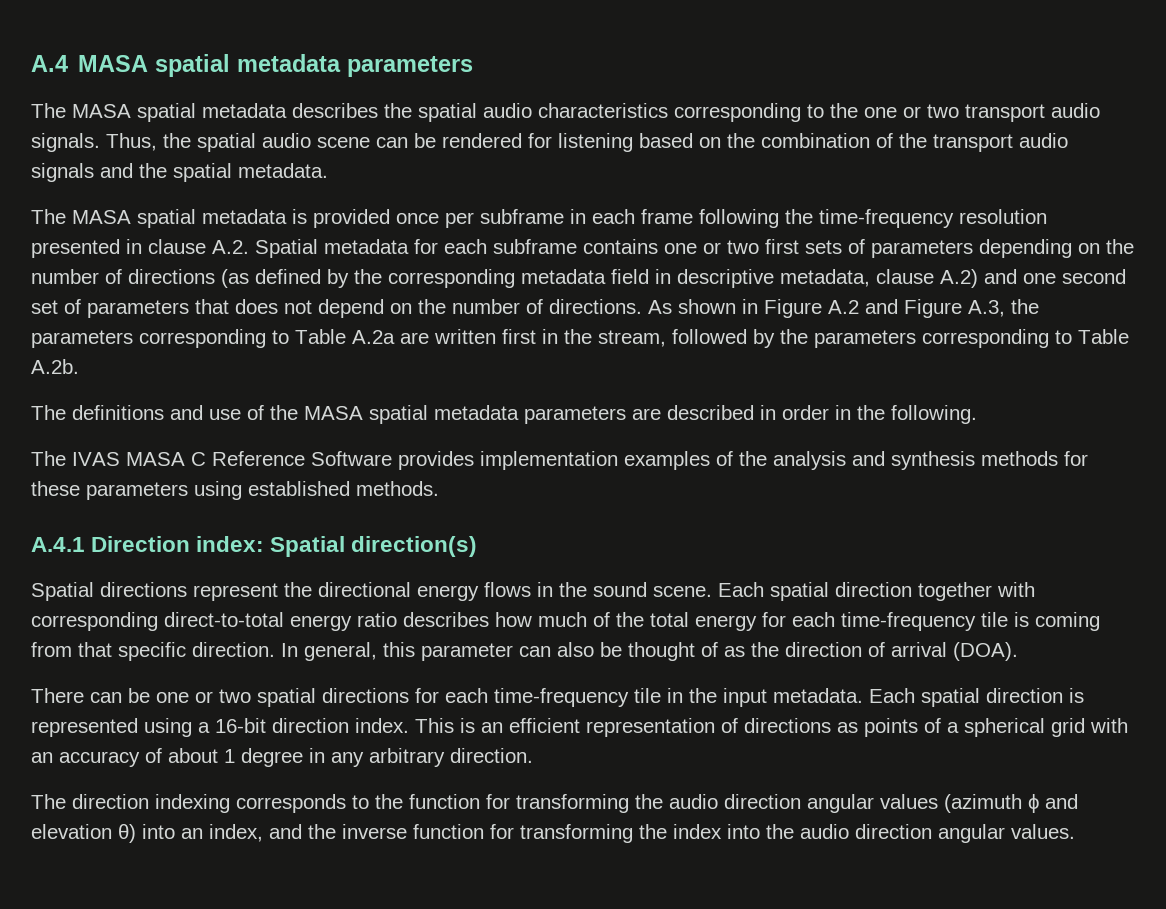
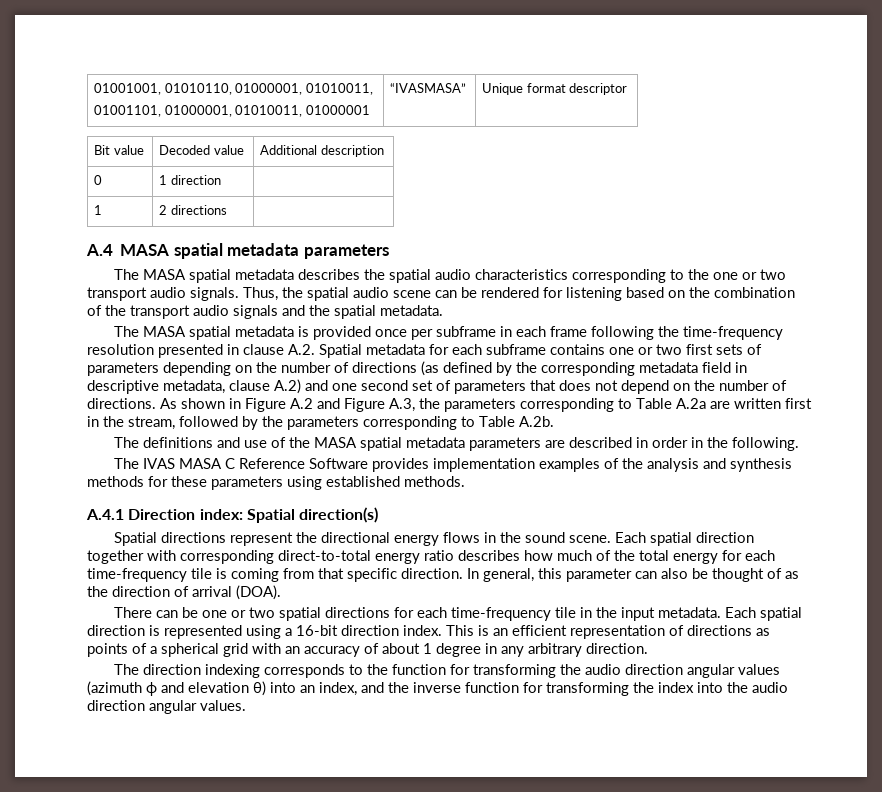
+ 01001001, 01010110, 01000001, 01010011,
+ 01001101, 01000001, 01010011, 01000001 | “IVASMASA” | Unique format descriptor
+ Bit value | Decoded value | Additional description
+ 0 | 1 direction |
+ 1 | 2 directions |

